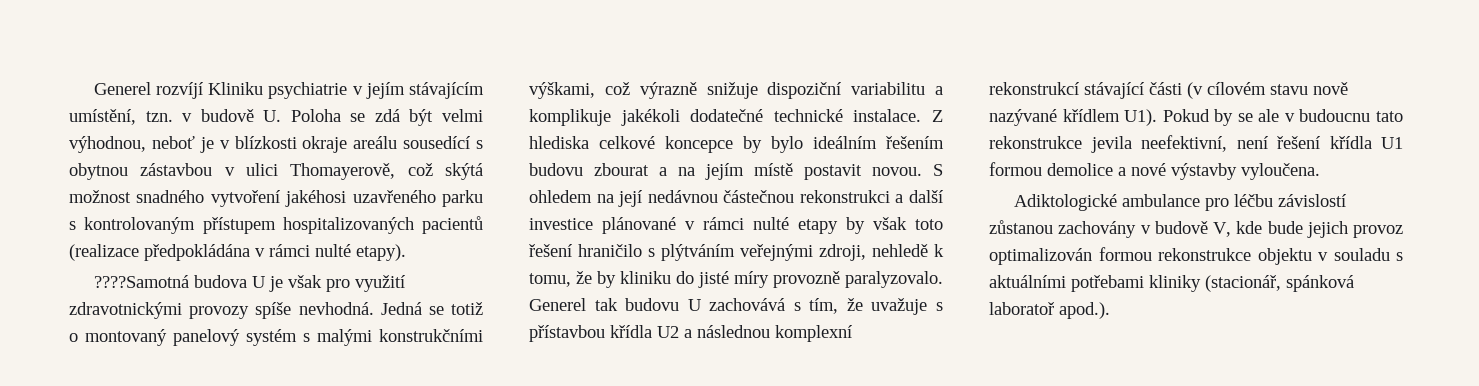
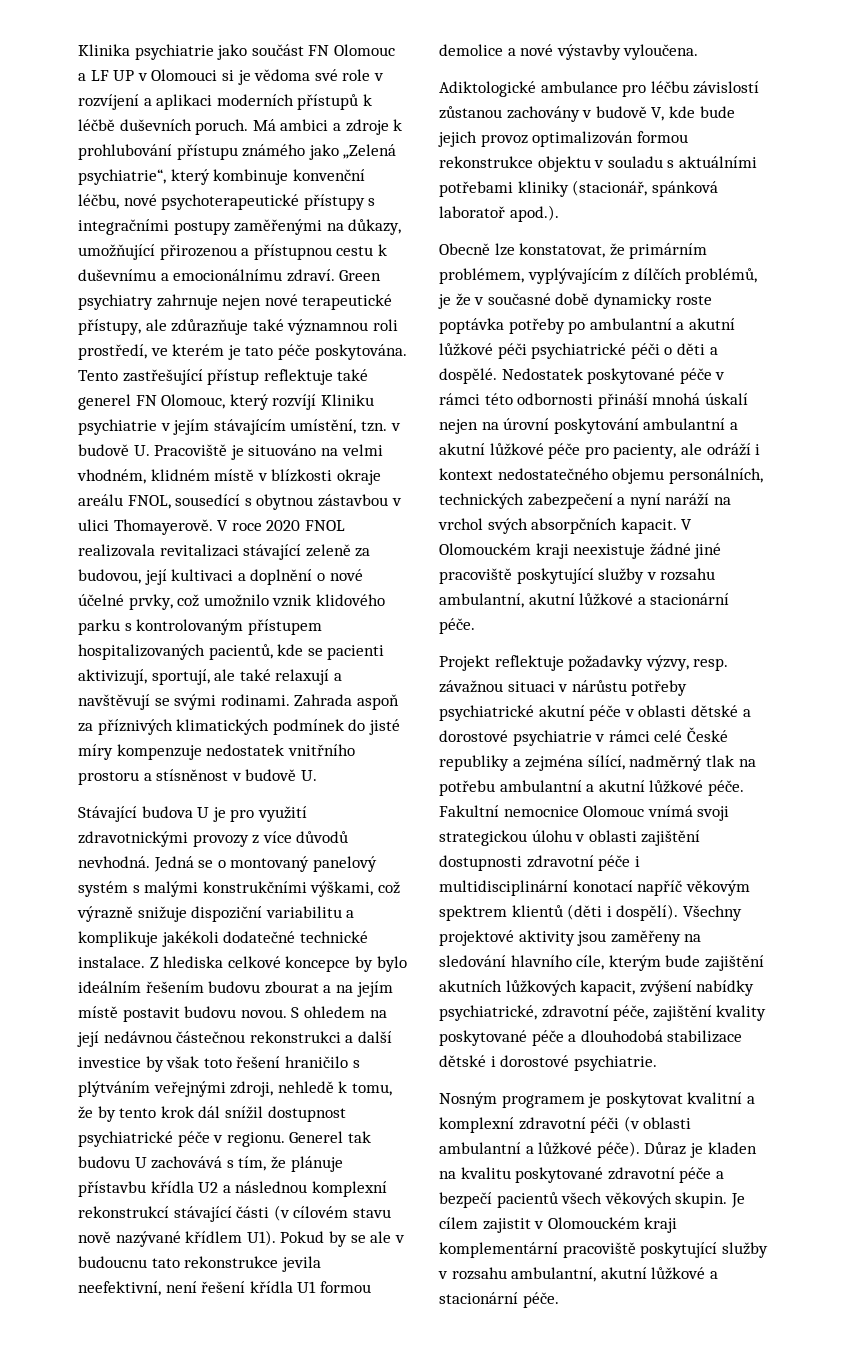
- Generel rozvíjí Kliniku psychiatrie v jejím stávajícím umístění, tzn. v budově U. Poloha se zdá být velmi výhodnou, neboť je v blízkosti okraje areálu sousedící s obytnou zástavbou v ulici Thomayerově, což skýtá možnost snadného vytvoření jakéhosi uzavřeného parku s kontrolovaným přístupem hospitalizovaných pacientů (realizace předpokládána v rámci nulté etapy).
- ????Samotná budova U je však pro využití zdravotnickými provozy spíše nevhodná.
+ Klinika psychiatrie jako součást FN Olomouc a LF UP v Olomouci si je vědoma své role v rozvíjení a aplikaci moderních přístupů k léčbě duševních poruch. Má ambici a zdroje k prohlubování přístupu známého jako „Zelená psychiatrie“, který kombinuje konvenční léčbu, nové psychoterapeutické přístupy s integračními postupy zaměřenými na důkazy, umožňující přirozenou a přístupnou cestu k duševnímu a emocionálnímu zdraví. Green psychiatry zahrnuje nejen nové terapeutické přístupy, ale zdůrazňuje také významnou roli prostředí, ve kterém je tato péče poskytována. Tento zastřešující přístup reflektuje také generel FN Olomouc, který rozvíjí Kliniku psychiatrie v jejím stávajícím umístění, tzn. v budově U. Pracoviště je situováno na velmi vhodném, klidném místě v blízkosti okraje areálu FNOL, sousedící s obytnou zástavbou v ulici Thomayerově. V roce 2020 FNOL realizovala revitalizaci stávající zeleně za budovou, její kultivaci a doplnění o nové účelné prvky, což umožnilo vznik klidového parku s kontrolovaným přístupem hospitalizovaných pacientů, kde se pacienti aktivizují, sportují, ale také relaxují a navštěvují se svými rodinami. Zahrada aspoň za příznivých klimatických podmínek do jisté míry kompenzuje nedostatek vnitřního prostoru a stísněnost v budově U.
+ Stávající budova U je pro využití zdravotnickými provozy z více důvodů nevhodná.
- Jedná se totiž o montovaný panelový systém s malými konstrukčními výškami, což výrazně snižuje dispoziční variabilitu a komplikuje jakékoli dodatečné technické instalace.
+ Jedná se o montovaný panelový systém s malými konstrukčními výškami, což výrazně snižuje dispoziční variabilitu a komplikuje jakékoli dodatečné technické instalace.
- Z hlediska celkové koncepce by bylo ideálním řešením budovu zbourat a na jejím místě postavit novou.
+ Z hlediska celkové koncepce by bylo ideálním řešením budovu zbourat a na jejím místě postavit budovu novou.
- S ohledem na její nedávnou částečnou rekonstrukci a další investice plánované v rámci nulté etapy by však toto řešení hraničilo s plýtváním veřejnými zdroji, nehledě k tomu, že by kliniku do jisté míry provozně paralyzovalo.
+ S ohledem na její nedávnou částečnou rekonstrukci a další investice by však toto řešení hraničilo s plýtváním veřejnými zdroji, nehledě k tomu, že by tento krok dál snížil dostupnost psychiatrické péče v regionu.
- Generel tak budovu U zachovává s tím, že uvažuje s přístavbou křídla U2 a následnou komplexní rekonstrukcí stávající části (v cílovém stavu nově nazývané křídlem U1). Pokud by se ale v budoucnu tato rekonstrukce jevila neefektivní, není řešení křídla U1 formou demolice a nové výstavby vyloučena.
+ Generel tak budovu U zachovává s tím, že plánuje přístavbu křídla U2 a následnou komplexní rekonstrukcí stávající části (v cílovém stavu nově nazývané křídlem U1). Pokud by se ale v budoucnu tato rekonstrukce jevila neefektivní, není řešení křídla U1 formou demolice a nové výstavby vyloučena.
+ Obecně lze konstatovat, že primárním problémem, vyplývajícím z dílčích problémů, je že v současné době dynamicky roste poptávka potřeby po ambulantní a akutní lůžkové péči psychiatrické péči o děti a dospělé. Nedostatek poskytované péče v rámci této odbornosti přináší mnohá úskalí nejen na úrovní poskytování ambulantní a akutní lůžkové péče pro pacienty, ale odráží i kontext nedostatečného objemu personálních, technických zabezpečení a nyní naráží na vrchol svých absorpčních kapacit. V Olomouckém kraji neexistuje žádné jiné pracoviště poskytující služby v rozsahu ambulantní, akutní lůžkové a stacionární péče.
+ Projekt reflektuje požadavky výzvy, resp. závažnou situaci v nárůstu potřeby psychiatrické akutní péče v oblasti dětské a dorostové psychiatrie v rámci celé České republiky a zejména sílící, nadměrný tlak na potřebu ambulantní a akutní lůžkové péče. Fakultní nemocnice Olomouc vnímá svoji strategickou úlohu v oblasti zajištění dostupnosti zdravotní péče i multidisciplinární konotací napříč věkovým spektrem klientů (děti i dospělí). Všechny projektové aktivity jsou zaměřeny na sledování hlavního cíle, kterým bude zajištění akutních lůžkových kapacit, zvýšení nabídky psychiatrické, zdravotní péče, zajištění kvality poskytované péče a dlouhodobá stabilizace dětské i dorostové psychiatrie.
+ Nosným programem je poskytovat kvalitní a komplexní zdravotní péči (v oblasti ambulantní a lůžkové péče). Důraz je kladen na kvalitu poskytované zdravotní péče a bezpečí pacientů všech věkových skupin. Je cílem zajistit v Olomouckém kraji komplementární pracoviště poskytující služby v rozsahu ambulantní, akutní lůžkové a stacionární péče.

